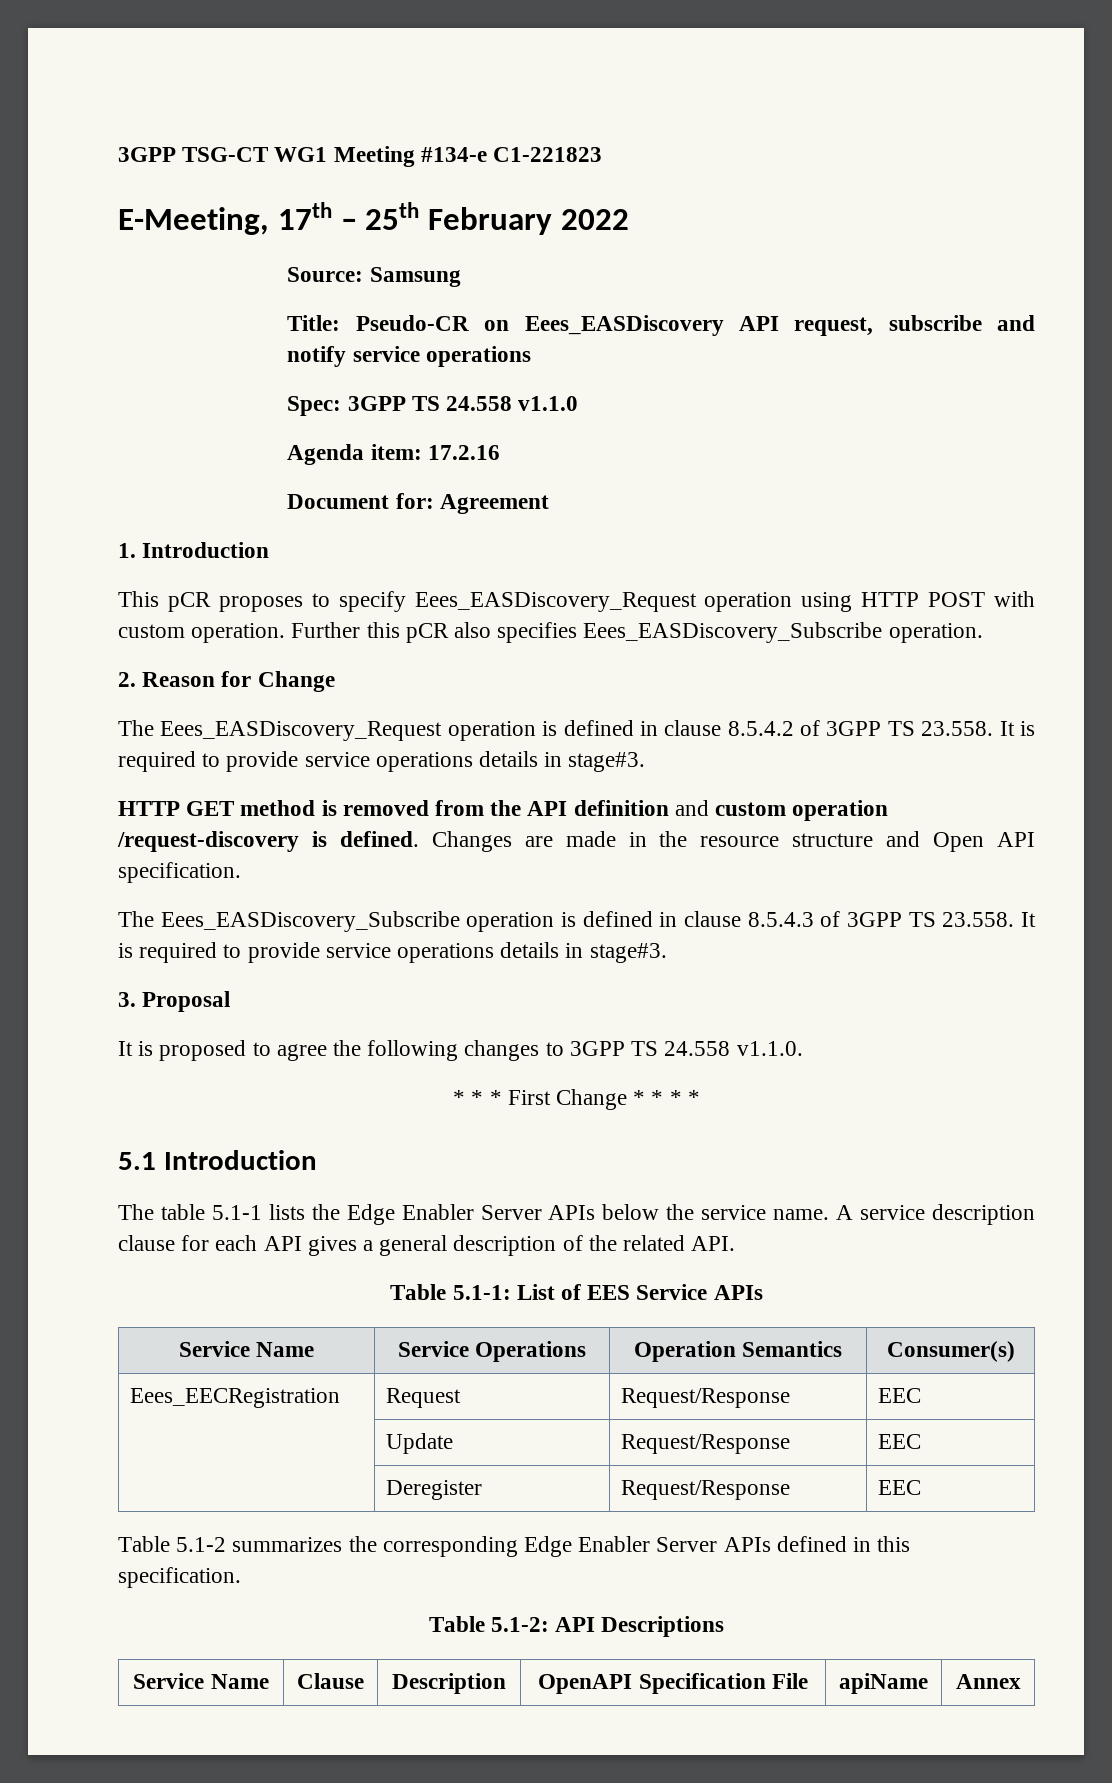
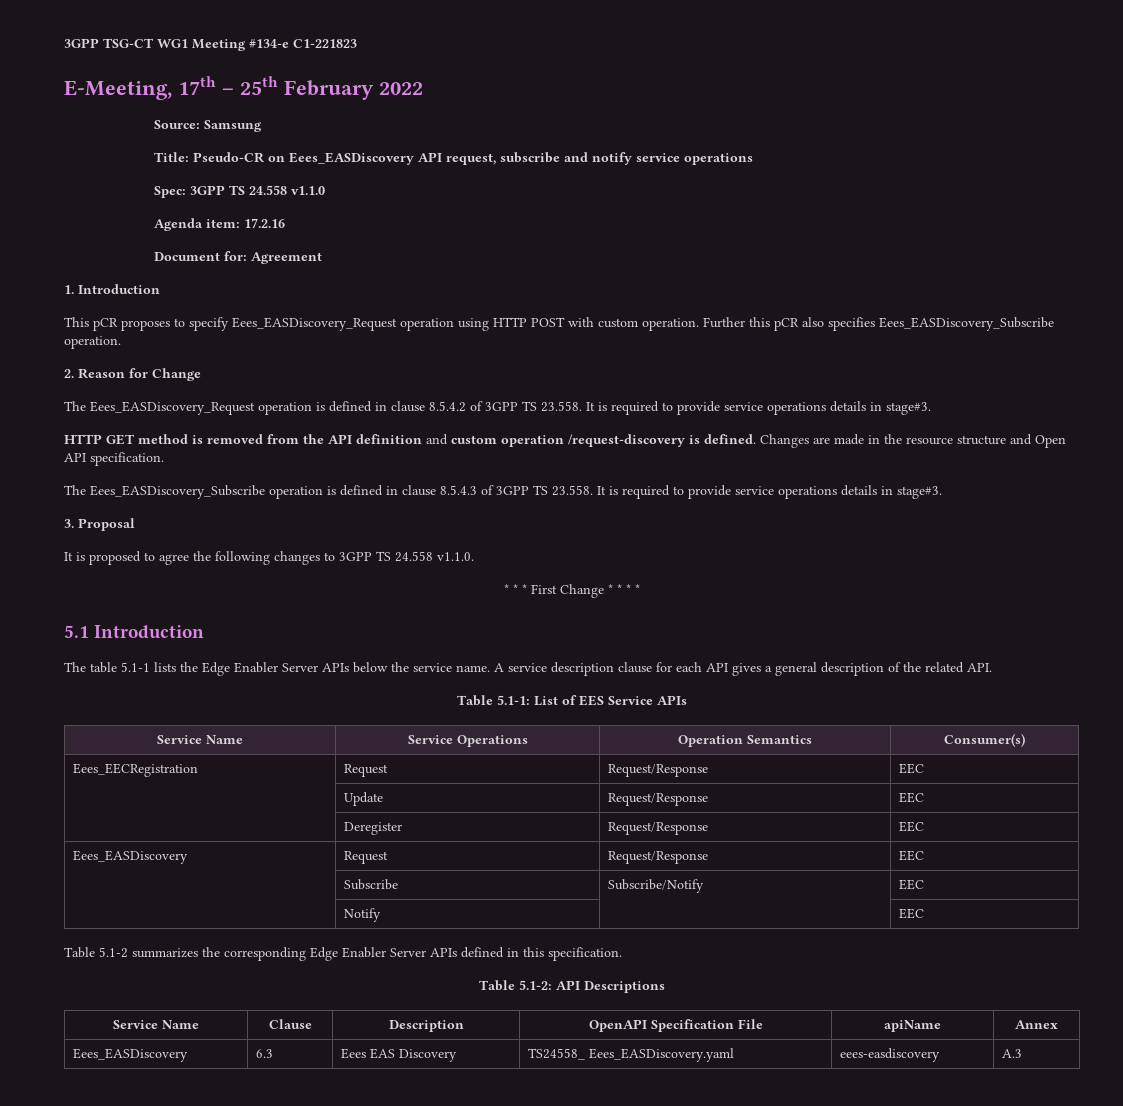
+ Eees_EASDiscovery | Request | Request/Response | EEC
+ | Subscribe | Subscribe/Notify | EEC
+ | Notify | | EEC
+ Eees_EASDiscovery | 6.3 | Eees EAS Discovery | TS24558_ Eees_EASDiscovery.yaml | eees-easdiscovery | A.3

